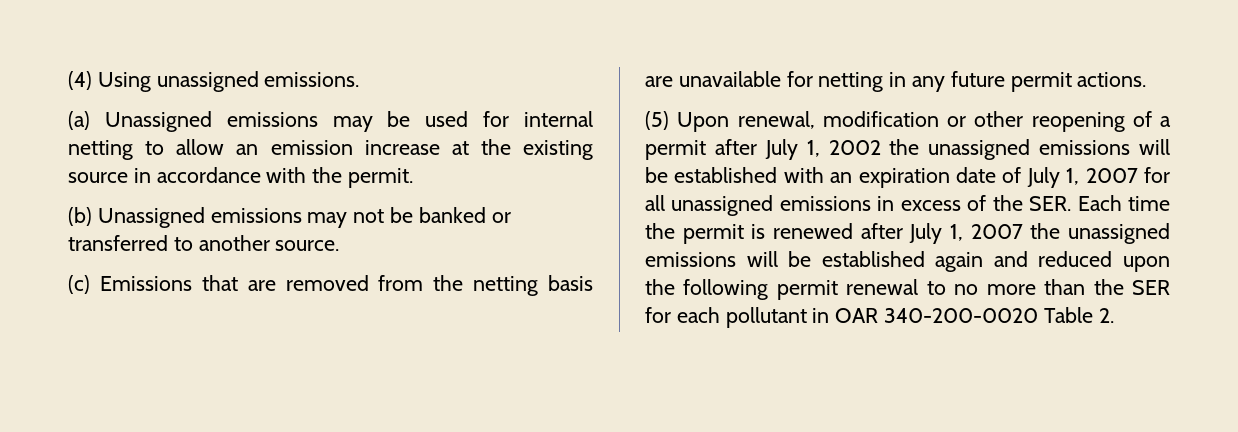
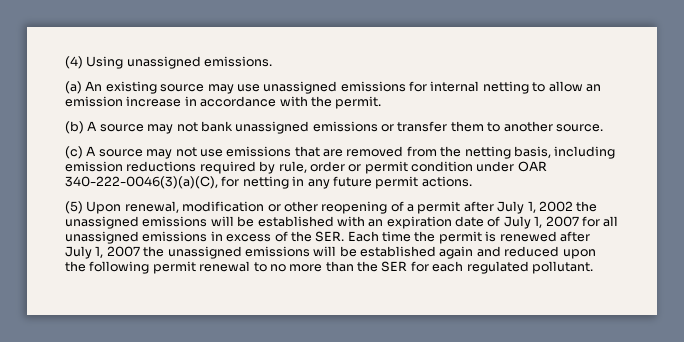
- (a) Unassigned emissions may be used for internal netting to allow an emission increase at the existing source in accordance with the permit.
+ (a) An existing source may use unassigned emissions for internal netting to allow an emission increase in accordance with the permit.
- (b) Unassigned emissions may not be banked or transferred to another source.
- (c) Emissions that are removed from the netting basis are unavailable for netting in any future permit actions.
+ (b) A source may not bank unassigned emissions or transfer them to another source.
+ (c) A source may not use emissions that are removed from the netting basis, including emission reductions required by rule, order or permit condition under OAR 340-222-0046(3)(a)(C), for netting in any future permit actions.
- (5) Upon renewal, modification or other reopening of a permit after July 1, 2002 the unassigned emissions will be established with an expiration date of July 1, 2007 for all unassigned emissions in excess of the SER. Each time the permit is renewed after July 1, 2007 the unassigned emissions will be established again and reduced upon the following permit renewal to no more than the SER for each pollutant in OAR 340-200-0020 Table 2.
+ (5) Upon renewal, modification or other reopening of a permit after July 1, 2002 the unassigned emissions will be established with an expiration date of July 1, 2007 for all unassigned emissions in excess of the SER. Each time the permit is renewed after July 1, 2007 the unassigned emissions will be established again and reduced upon the following permit renewal to no more than the SER for each regulated pollutant.

